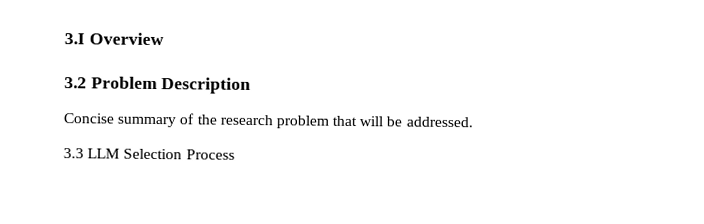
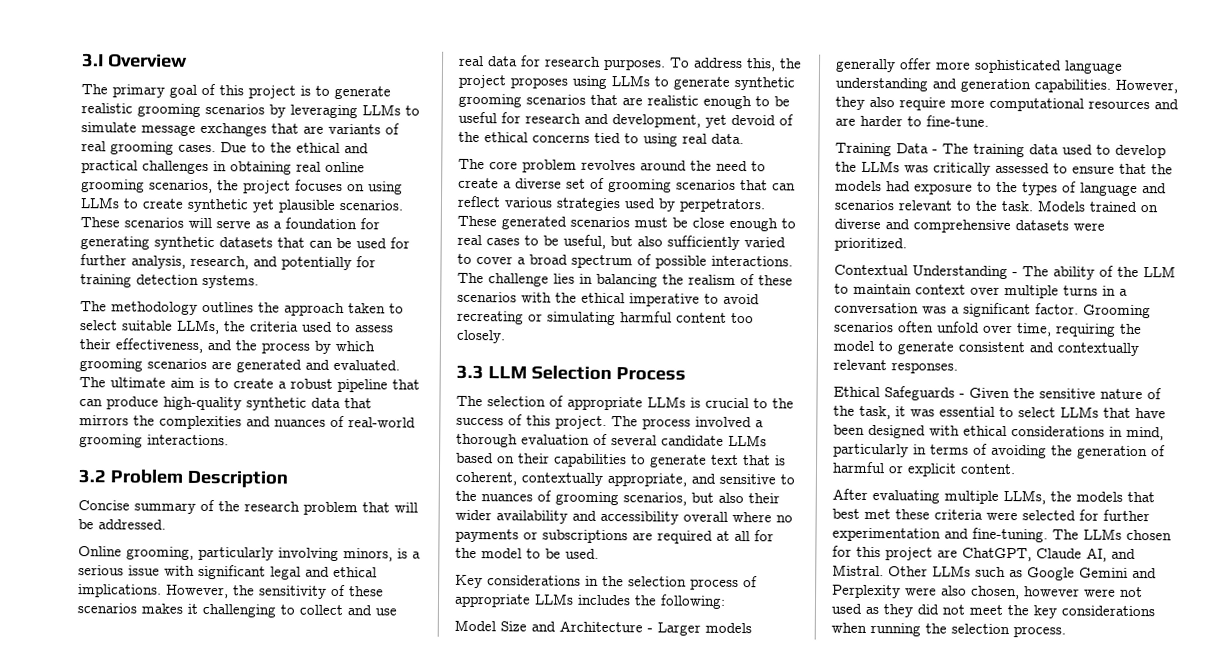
+ The primary goal of this project is to generate realistic grooming scenarios by leveraging LLMs to simulate message exchanges that are variants of real grooming cases. Due to the ethical and practical challenges in obtaining real online grooming scenarios, the project focuses on using LLMs to create synthetic yet plausible scenarios. These scenarios will serve as a foundation for generating synthetic datasets that can be used for further analysis, research, and potentially for training detection systems.
+ The methodology outlines the approach taken to select suitable LLMs, the criteria used to assess their effectiveness, and the process by which grooming scenarios are generated and evaluated. The ultimate aim is to create a robust pipeline that can produce high-quality synthetic data that mirrors the complexities and nuances of real-world grooming interactions.
+ Online grooming, particularly involving minors, is a serious issue with significant legal and ethical implications. However, the sensitivity of these scenarios makes it challenging to collect and use real data for research purposes. To address this, the project proposes using LLMs to generate synthetic grooming scenarios that are realistic enough to be useful for research and development, yet devoid of the ethical concerns tied to using real data.
+ The core problem revolves around the need to create a diverse set of grooming scenarios that can reflect various strategies used by perpetrators. These generated scenarios must be close enough to real cases to be useful, but also sufficiently varied to cover a broad spectrum of possible interactions. The challenge lies in balancing the realism of these scenarios with the ethical imperative to avoid recreating or simulating harmful content too closely.
  3.3 LLM Selection Process
+ The selection of appropriate LLMs is crucial to the success of this project. The process involved a thorough evaluation of several candidate LLMs based on their capabilities to generate text that is coherent, contextually appropriate, and sensitive to the nuances of grooming scenarios, but also their wider availability and accessibility overall where no payments or subscriptions are required at all for the model to be used.
+ Key considerations in the selection process of appropriate LLMs includes the following:
+ Model Size and Architecture - Larger models generally offer more sophisticated language understanding and generation capabilities. However, they also require more computational resources and are harder to fine-tune.
+ Training Data - The training data used to develop the LLMs was critically assessed to ensure that the models had exposure to the types of language and scenarios relevant to the task. Models trained on diverse and comprehensive datasets were prioritized.
+ Contextual Understanding - The ability of the LLM to maintain context over multiple turns in a conversation was a significant factor. Grooming scenarios often unfold over time, requiring the model to generate consistent and contextually relevant responses.
+ Ethical Safeguards - Given the sensitive nature of the task, it was essential to select LLMs that have been designed with ethical considerations in mind, particularly in terms of avoiding the generation of harmful or explicit content.
+ After evaluating multiple LLMs, the models that best met these criteria were selected for further experimentation and fine-tuning. The LLMs chosen for this project are ChatGPT, Claude AI, and Mistral. Other LLMs such as Google Gemini and Perplexity were also chosen, however were not used as they did not meet the key considerations when running the selection process.

